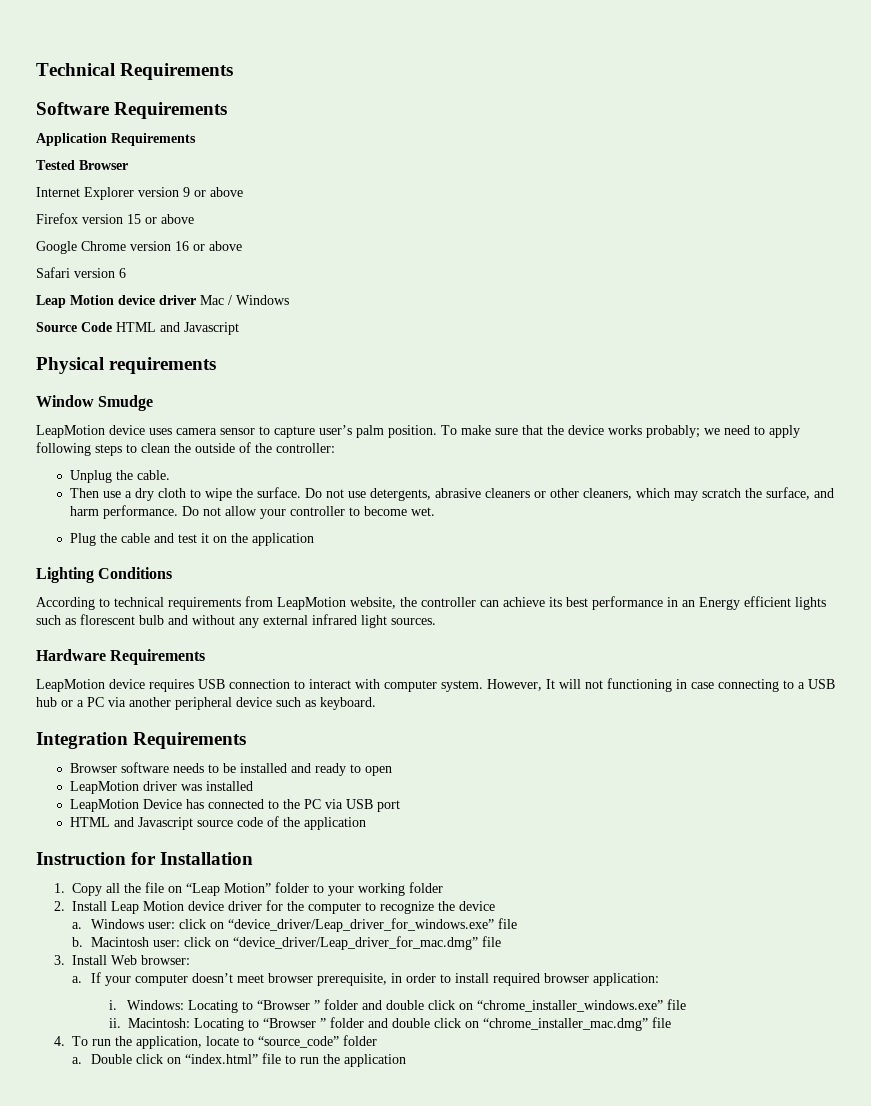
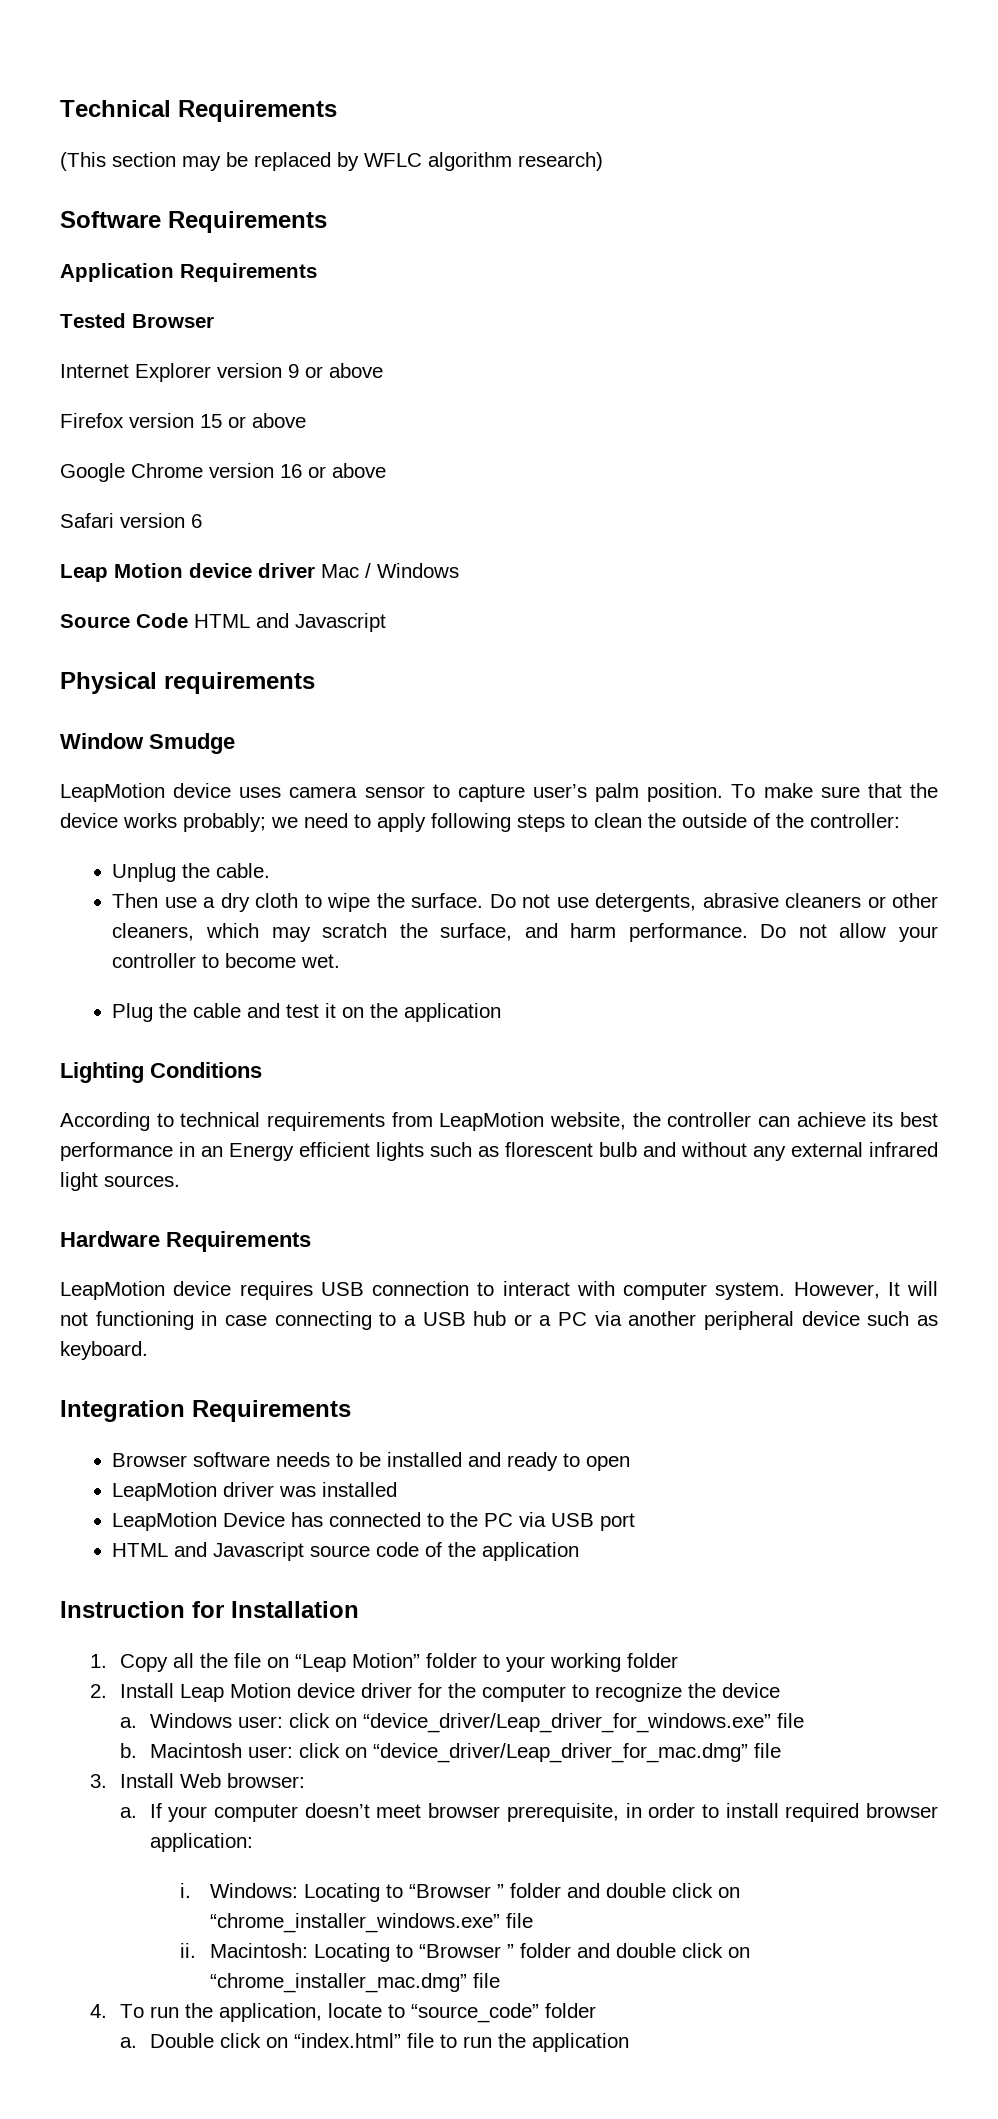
+ (This section may be replaced by WFLC algorithm research)

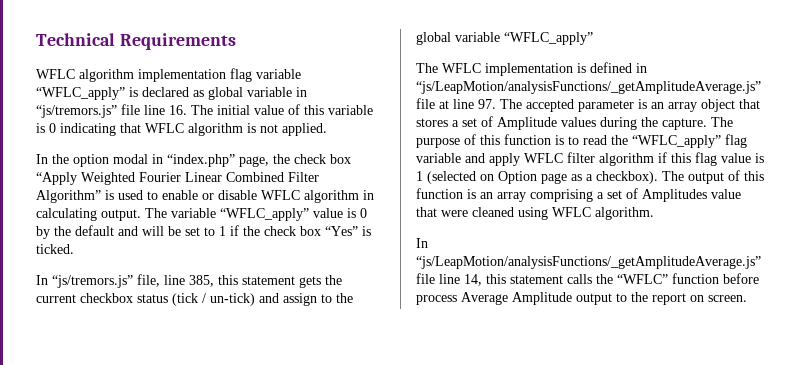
- (This section may be replaced by WFLC algorithm research)
- Software Requirements
- Application Requirements
- Tested Browser
- Internet Explorer version 9 or above
- Firefox version 15 or above
- Google Chrome version 16 or above
- Safari version 6
- Leap Motion device driver Mac / Windows
- Source Code HTML and Javascript
- Physical requirements
- Window Smudge
- LeapMotion device uses camera sensor to capture user’s palm position. To make sure that the device works probably; we need to apply following steps to clean the outside of the controller:
- Unplug the cable.
- Then use a dry cloth to wipe the surface. Do not use detergents, abrasive cleaners or other cleaners, which may scratch the surface, and harm performance. Do not allow your controller to become wet.
- Plug the cable and test it on the application
- Lighting Conditions
- According to technical requirements from LeapMotion website, the controller can achieve its best performance in an Energy efficient lights such as florescent bulb and without any external infrared light sources.
- Hardware Requirements
- LeapMotion device requires USB connection to interact with computer system. However, It will not functioning in case connecting to a USB hub or a PC via another peripheral device such as keyboard.
- Integration Requirements
- Browser software needs to be installed and ready to open
- LeapMotion driver was installed
- LeapMotion Device has connected to the PC via USB port
- HTML and Javascript source code of the application
- Instruction for Installation
- 1. Copy all the file on “Leap Motion” folder to your working folder
- 2. Install Leap Motion device driver for the computer to recognize the device
- a. Windows user: click on “device_driver/Leap_driver_for_windows.exe” file
- b. Macintosh user: click on “device_driver/Leap_driver_for_mac.dmg” file
- 3. Install Web browser:
- a. If your computer doesn’t meet browser prerequisite, in order to install required browser application:
- i. Windows: Locating to “Browser ” folder and double click on “chrome_installer_windows.exe” file
- ii. Macintosh: Locating to “Browser ” folder and double click on “chrome_installer_mac.dmg” file
- 4. To run the application, locate to “source_code” folder
- a. Double click on “index.html” file to run the application
+ WFLC algorithm implementation flag variable “WFLC_apply” is declared as global variable in “js/tremors.js” file line 16. The initial value of this variable is 0 indicating that WFLC algorithm is not applied.
+ In the option modal in “index.php” page, the check box “Apply Weighted Fourier Linear Combined Filter Algorithm” is used to enable or disable WFLC algorithm in calculating output. The variable “WFLC_apply” value is 0 by the default and will be set to 1 if the check box “Yes” is ticked.
+ In “js/tremors.js” file, line 385, this statement gets the current checkbox status (tick / un-tick) and assign to the global variable “WFLC_apply”
+ The WFLC implementation is defined in “js/LeapMotion/analysisFunctions/_getAmplitudeAverage.js” file at line 97. The accepted parameter is an array object that stores a set of Amplitude values during the capture. The purpose of this function is to read the “WFLC_apply” flag variable and apply WFLC filter algorithm if this flag value is 1 (selected on Option page as a checkbox). The output of this function is an array comprising a set of Amplitudes value that were cleaned using WFLC algorithm.
+ In “js/LeapMotion/analysisFunctions/_getAmplitudeAverage.js” file line 14, this statement calls the “WFLC” function before process Average Amplitude output to the report on screen.

